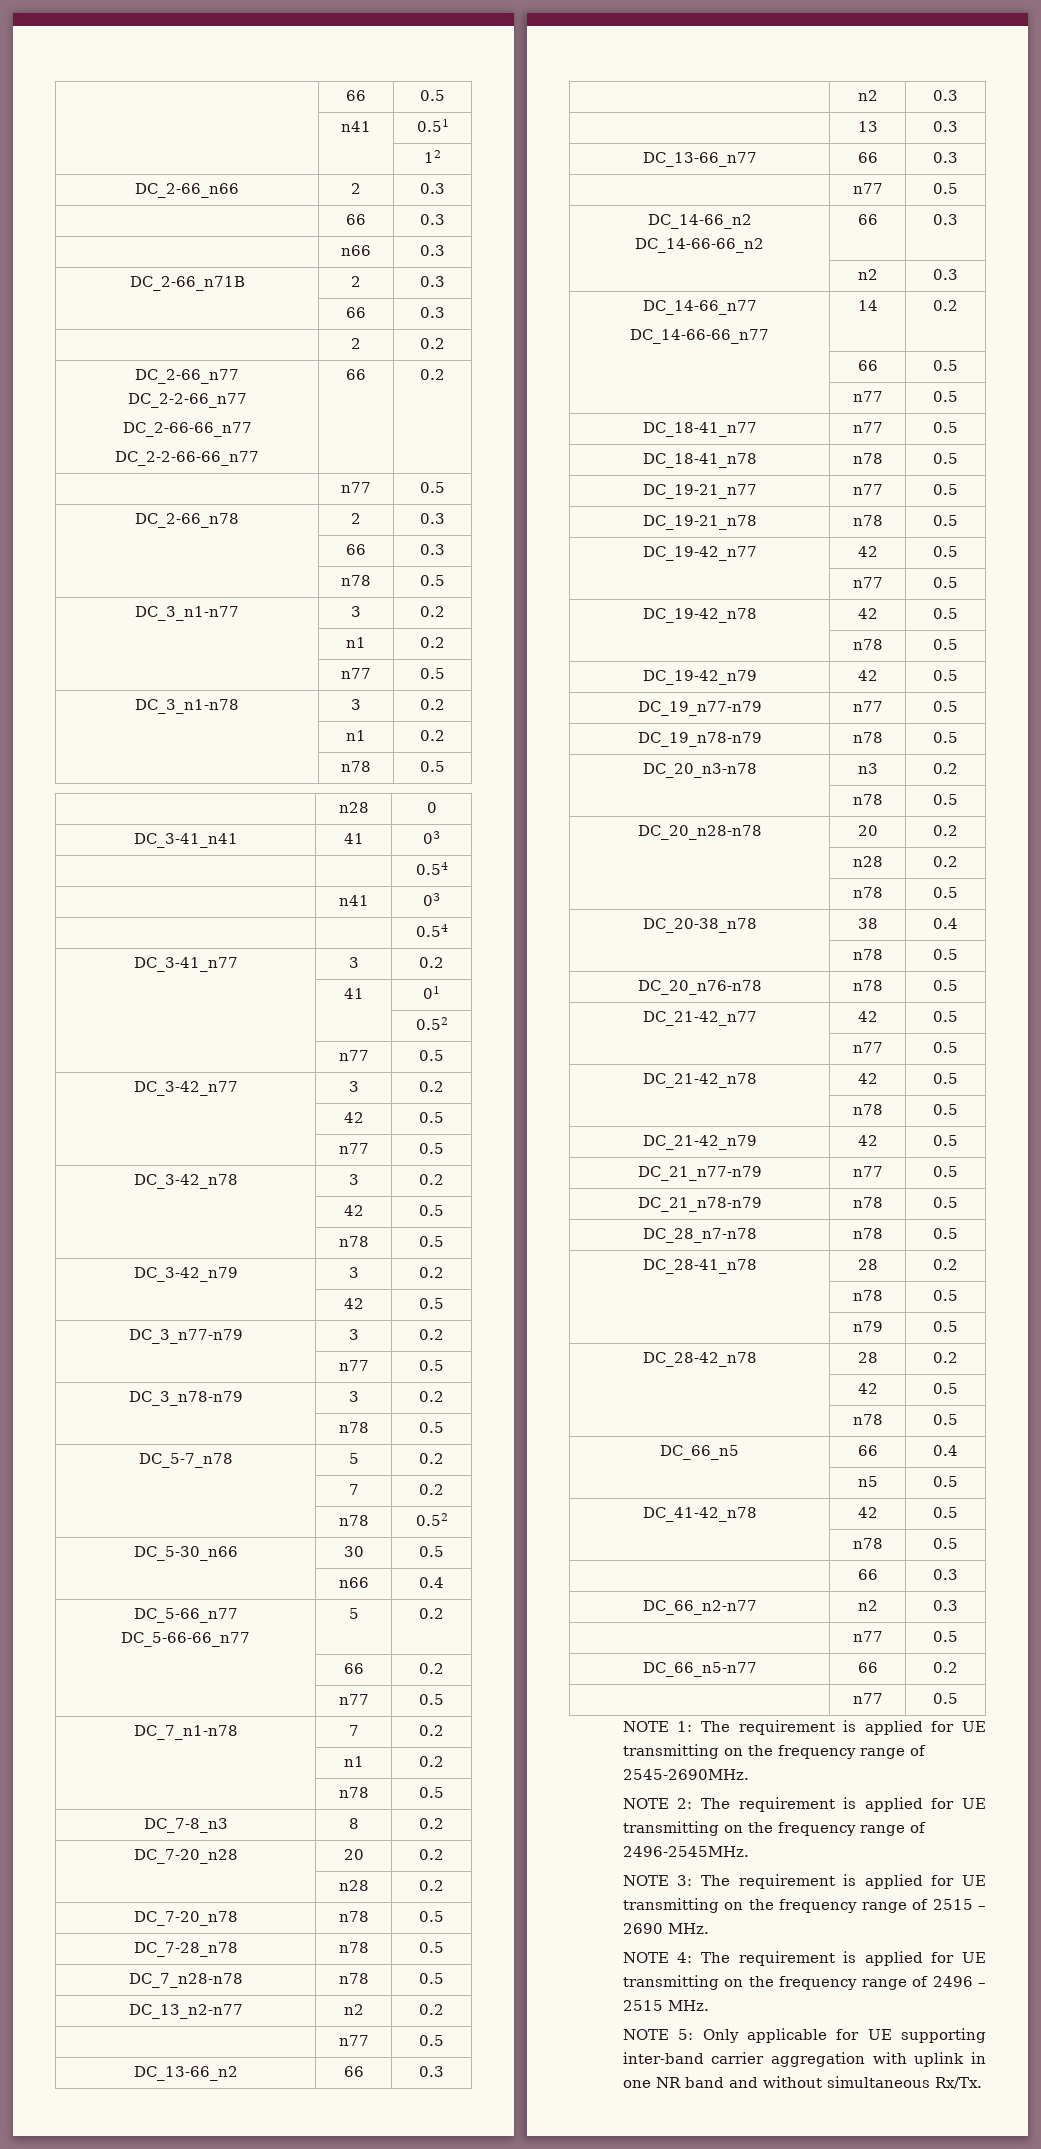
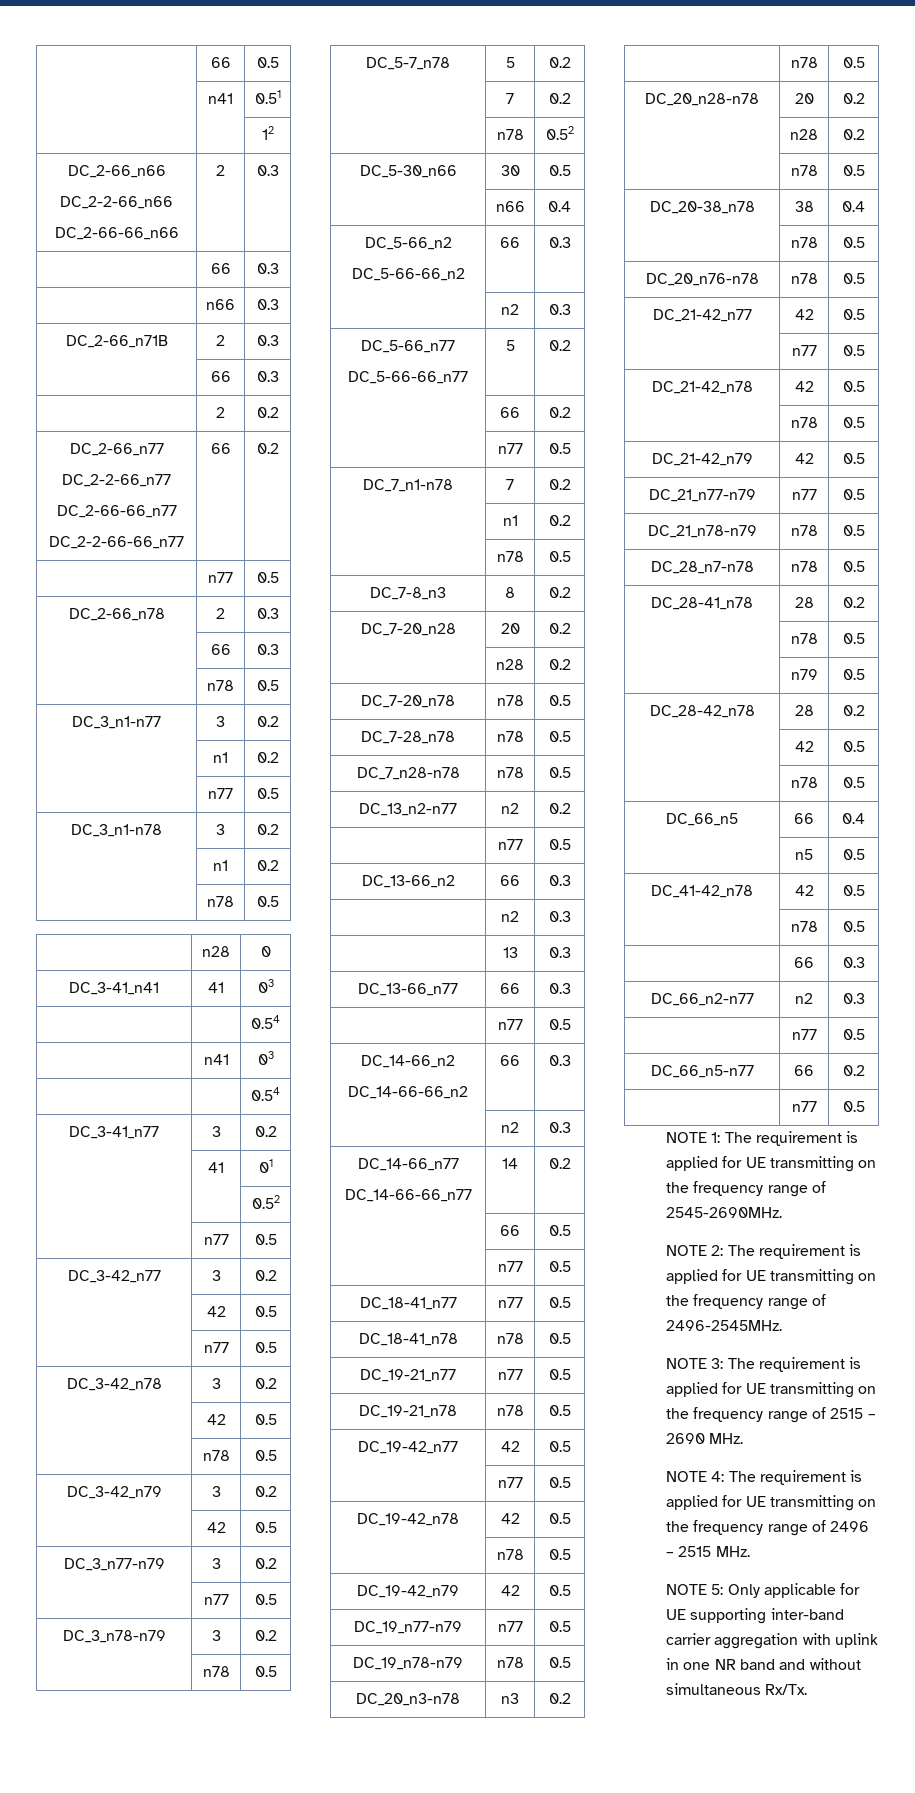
- DC_2-66_n66 | 2 | 0.3
+ DC_2-66_n66
+ DC_2-2-66_n66
+ DC_2-66-66_n66 | 2 | 0.3
+ DC_5-66_n2
+ DC_5-66-66_n2 | 66 | 0.3
+ | n2 | 0.3

